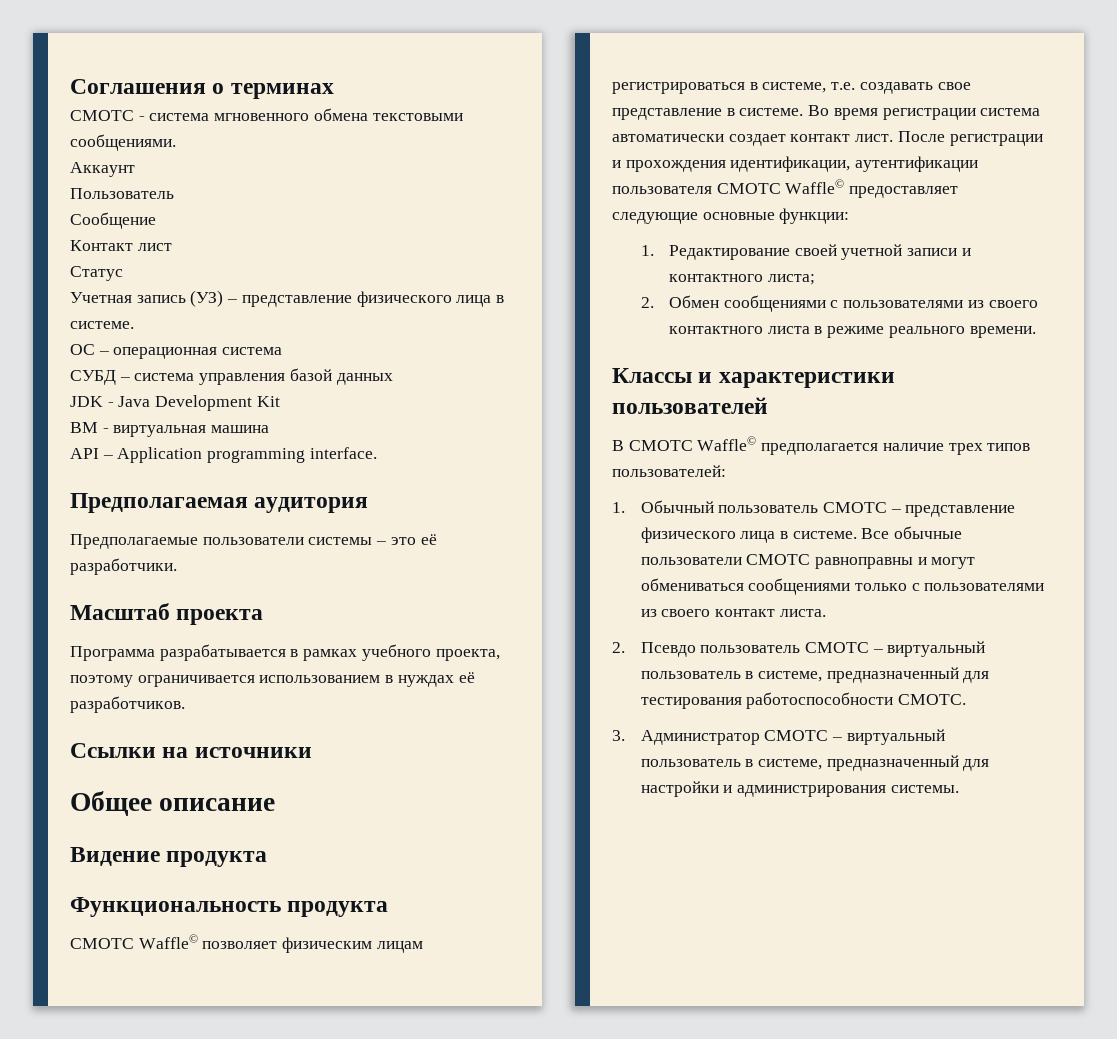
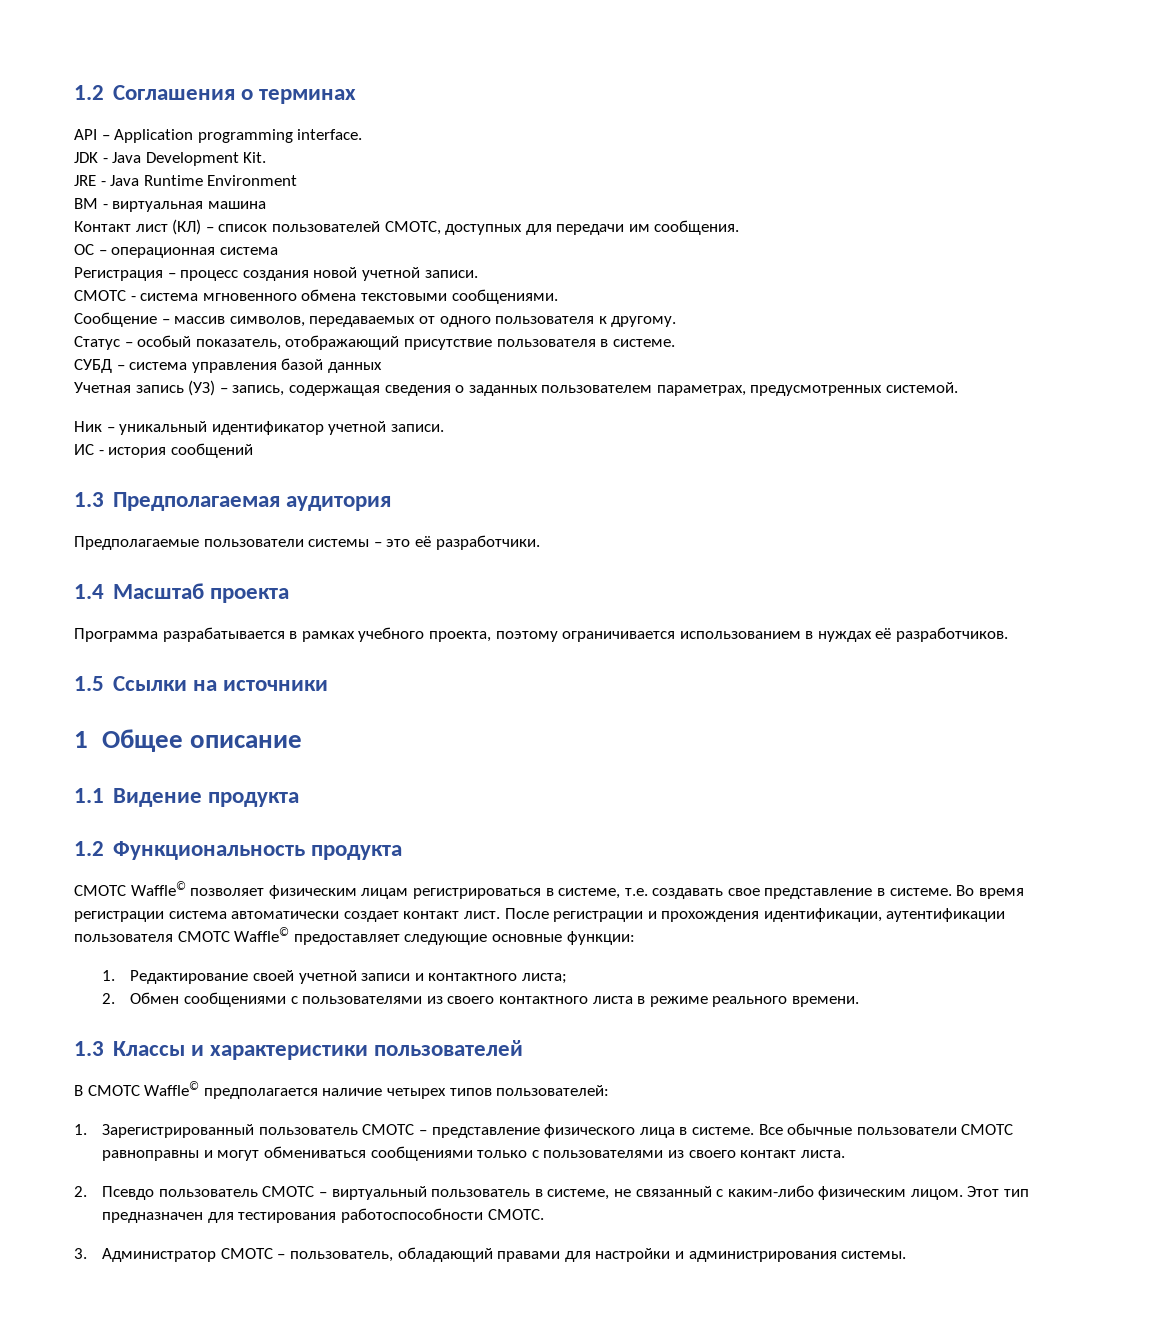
- Соглашения о терминах
+ 1.2 Соглашения о терминах
+ API – Application programming interface.
+ JDK - Java Development Kit.
+ JRE - Java Runtime Environment
+ ВМ - виртуальная машина
+ Контакт лист (КЛ) – список пользователей СМОТС, доступных для передачи им сообщения.
+ ОС – операционная система
+ Регистрация – процесс создания новой учетной записи.
- Аккаунт
- Пользователь
- Сообщение
- Контакт лист
- Статус
- Учетная запись (УЗ) – представление физического лица в системе.
- ОС – операционная система
+ Сообщение – массив символов, передаваемых от одного пользователя к другому.
+ Статус – особый показатель, отображающий присутствие пользователя в системе.
- JDK - Java Development Kit
- ВМ - виртуальная машина
- API – Application programming interface.
- Предполагаемая аудитория
+ Учетная запись (УЗ) – запись, содержащая сведения о заданных пользователем параметрах, предусмотренных системой.
+ Ник – уникальный идентификатор учетной записи.
+ ИС - история сообщений
+ 1.3 Предполагаемая аудитория
- Масштаб проекта
+ 1.4 Масштаб проекта
- Ссылки на источники
+ 1.5 Ссылки на источники
- Общее описание
+ 1 Общее описание
- Видение продукта
+ 1.1 Видение продукта
- Функциональность продукта
+ 1.2 Функциональность продукта
- Классы и характеристики пользователей
+ 1.3 Классы и характеристики пользователей
- В СМОТС Waffle© предполагается наличие трех типов пользователей:
+ В СМОТС Waffle© предполагается наличие четырех типов пользователей:
- 1. Обычный пользователь СМОТС – представление физического лица в системе.
+ 1. Зарегистрированный пользователь СМОТС – представление физического лица в системе.
- 2. Псевдо пользователь СМОТС – виртуальный пользователь в системе, предназначенный для тестирования работоспособности СМОТС.
+ 2. Псевдо пользователь СМОТС – виртуальный пользователь в системе, не связанный с каким-либо физическим лицом. Этот тип предназначен для тестирования работоспособности СМОТС.
- 3. Администратор СМОТС – виртуальный пользователь в системе, предназначенный для настройки и администрирования системы.
+ 3. Администратор СМОТС – пользователь, обладающий правами для настройки и администрирования системы.

